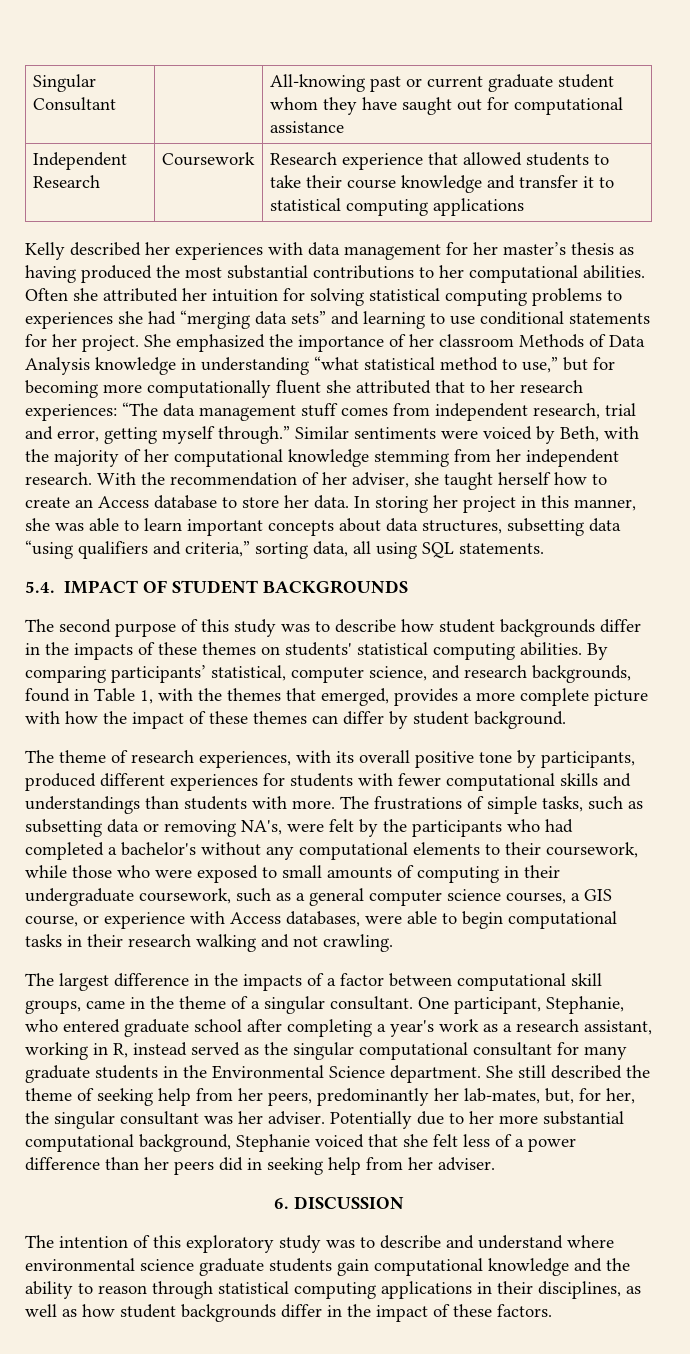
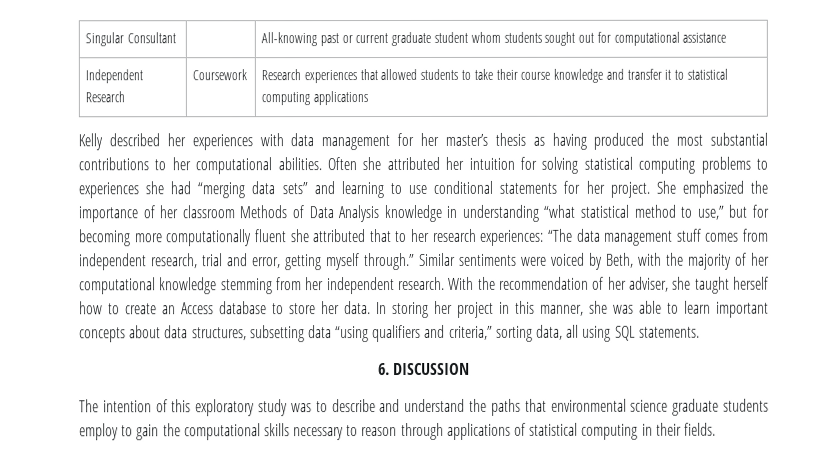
- Singular Consultant | | All-knowing past or current graduate student whom they have saught out for computational assistance
+ Singular Consultant | | All-knowing past or current graduate student whom students sought out for computational assistance
- Independent Research | Coursework | Research experience that allowed students to take their course knowledge and transfer it to statistical computing applications
+ Independent Research | Coursework | Research experiences that allowed students to take their course knowledge and transfer it to statistical computing applications
- 5.4. IMPACT OF STUDENT BACKGROUNDS
- The second purpose of this study was to describe how student backgrounds differ in the impacts of these themes on students' statistical computing abilities. By comparing participants’ statistical, computer science, and research backgrounds, found in Table 1, with the themes that emerged, provides a more complete picture with how the impact of these themes can differ by student background.
- The theme of research experiences, with its overall positive tone by participants, produced different experiences for students with fewer computational skills and understandings than students with more. The frustrations of simple tasks, such as subsetting data or removing NA's, were felt by the participants who had completed a bachelor's without any computational elements to their coursework, while those who were exposed to small amounts of computing in their undergraduate coursework, such as a general computer science courses, a GIS course, or experience with Access databases, were able to begin computational tasks in their research walking and not crawling.
- The largest difference in the impacts of a factor between computational skill groups, came in the theme of a singular consultant. One participant, Stephanie, who entered graduate school after completing a year's work as a research assistant, working in R, instead served as the singular computational consultant for many graduate students in the Environmental Science department. She still described the theme of seeking help from her peers, predominantly her lab-mates, but, for her, the singular consultant was her adviser. Potentially due to her more substantial computational background, Stephanie voiced that she felt less of a power difference than her peers did in seeking help from her adviser.
- The intention of this exploratory study was to describe and understand where environmental science graduate students gain computational knowledge and the ability to reason through statistical computing applications in their disciplines, as well as how student backgrounds differ in the impact of these factors.
+ The intention of this exploratory study was to describe and understand the paths that environmental science graduate students employ to gain the computational skills necessary to reason through applications of statistical computing in their fields.

